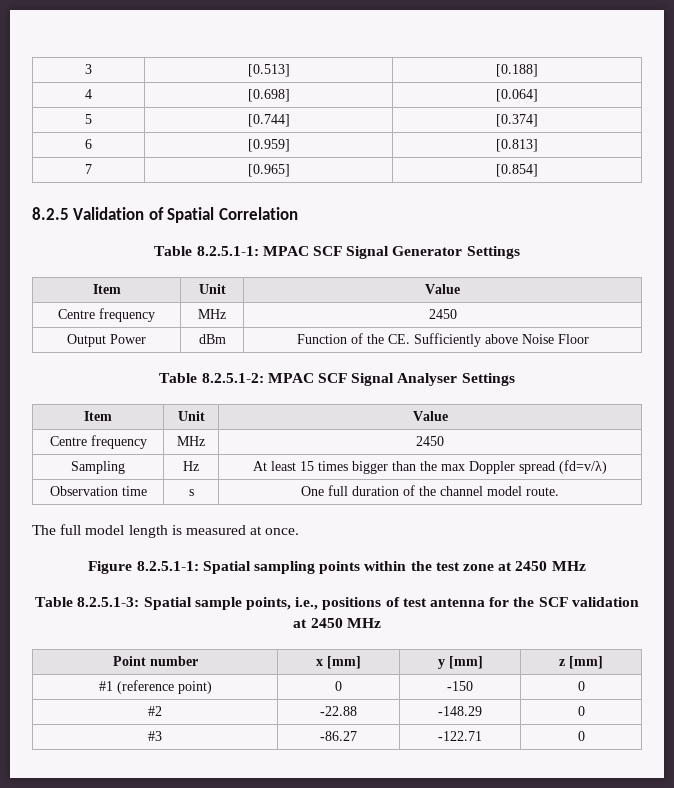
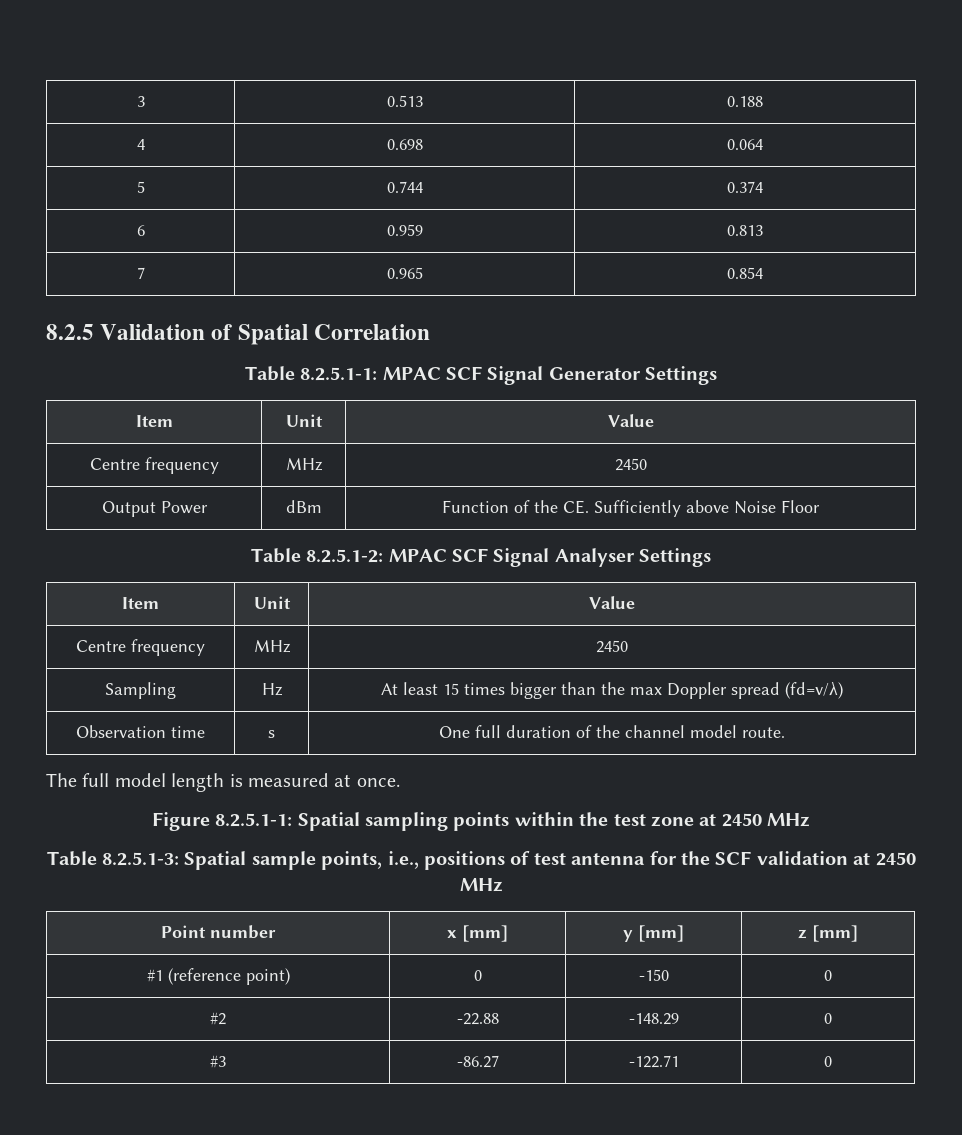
- 3 | [0.513] | [0.188]
+ 3 | 0.513 | 0.188
- 4 | [0.698] | [0.064]
+ 4 | 0.698 | 0.064
- 5 | [0.744] | [0.374]
+ 5 | 0.744 | 0.374
- 6 | [0.959] | [0.813]
+ 6 | 0.959 | 0.813
- 7 | [0.965] | [0.854]
+ 7 | 0.965 | 0.854

